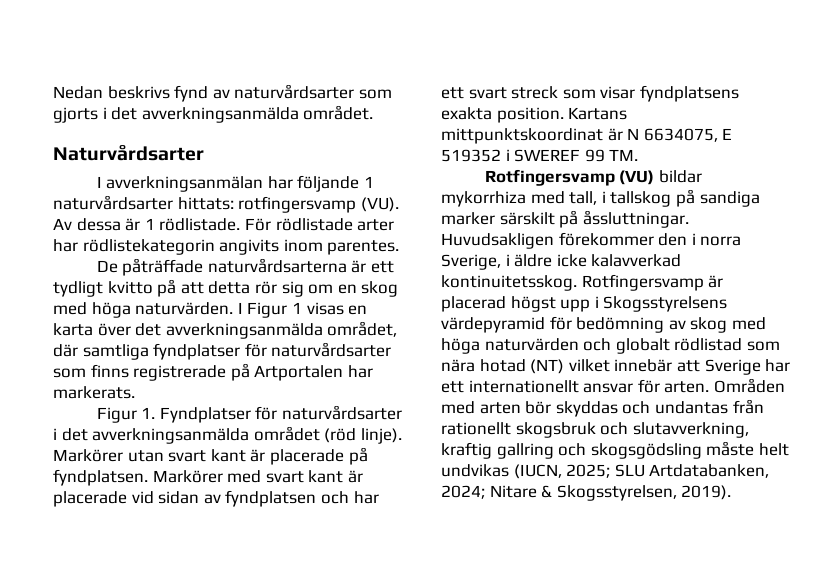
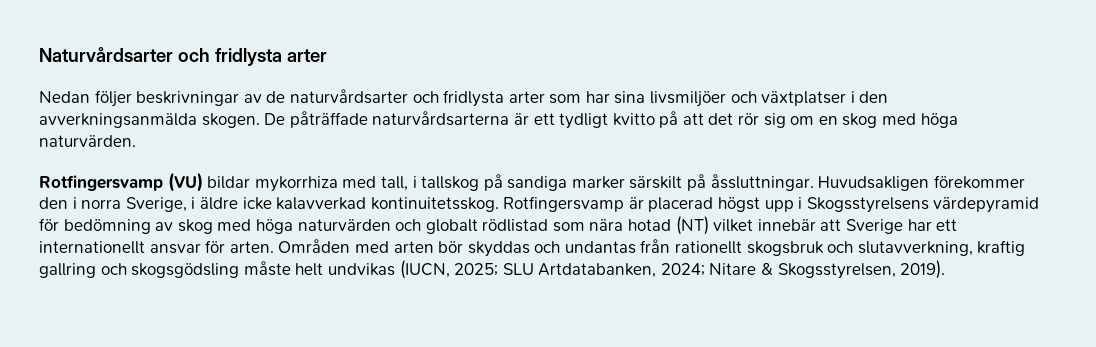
- Nedan beskrivs fynd av naturvårdsarter som gjorts i det avverkningsanmälda området.
- Naturvårdsarter
- I avverkningsanmälan har följande 1 naturvårdsarter hittats: rotfingersvamp (VU). Av dessa är 1 rödlistade. För rödlistade arter har rödlistekategorin angivits inom parentes.
- De påträffade naturvårdsarterna är ett tydligt kvitto på att detta rör sig om en skog med höga naturvärden. I Figur 1 visas en karta över det avverkningsanmälda området, där samtliga fyndplatser för naturvårdsarter som finns registrerade på Artportalen har markerats.
- Figur 1. Fyndplatser för naturvårdsarter i det avverkningsanmälda området (röd linje). Markörer utan svart kant är placerade på fyndplatsen. Markörer med svart kant är placerade vid sidan av fyndplatsen och har ett svart streck som visar fyndplatsens exakta position. Kartans mittpunktskoordinat är N 6634075, E 519352 i SWEREF 99 TM.
+ Naturvårdsarter och fridlysta arter
+ Nedan följer beskrivningar av de naturvårdsarter och fridlysta arter som har sina livsmiljöer och växtplatser i den avverkningsanmälda skogen. De påträffade naturvårdsarterna är ett tydligt kvitto på att det rör sig om en skog med höga naturvärden.

